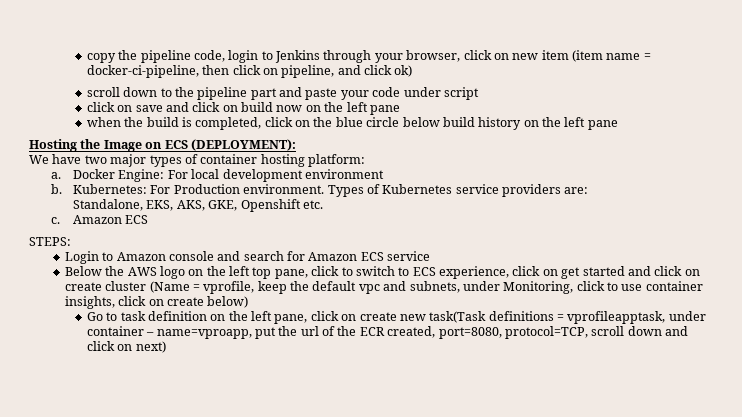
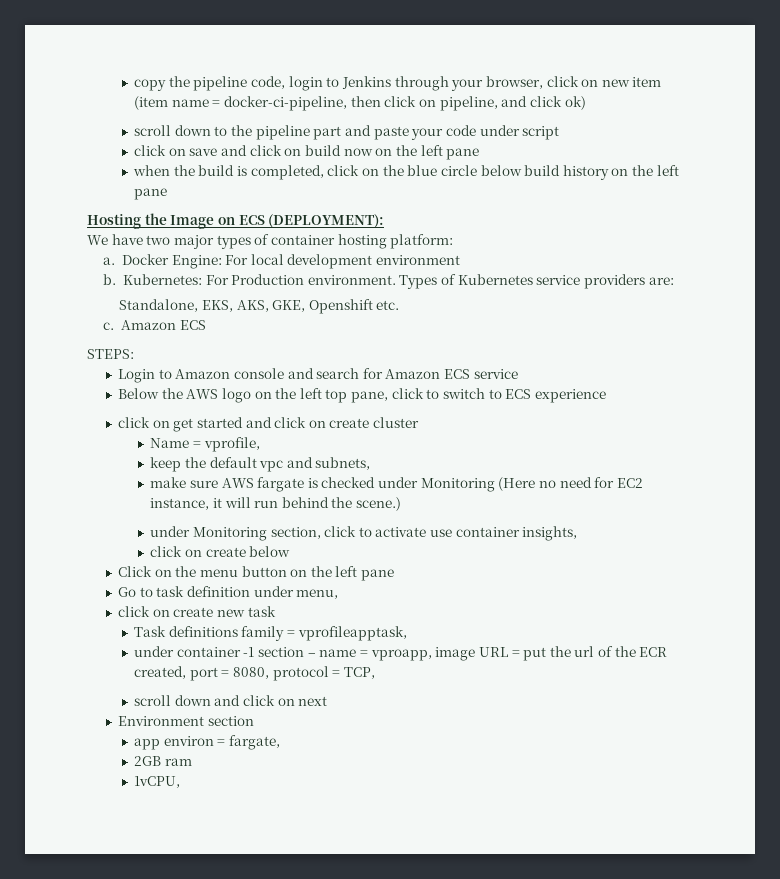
- Below the AWS logo on the left top pane, click to switch to ECS experience, click on get started and click on create cluster (Name = vprofile, keep the default vpc and subnets, under Monitoring, click to use container insights, click on create below)
- Go to task definition on the left pane, click on create new task(Task definitions = vprofileapptask, under container – name=vproapp, put the url of the ECR created, port=8080, protocol=TCP, scroll down and click on next)
+ Below the AWS logo on the left top pane, click to switch to ECS experience
+ click on get started and click on create cluster
+ Name = vprofile,
+ keep the default vpc and subnets,
+ make sure AWS fargate is checked under Monitoring (Here no need for EC2 instance, it will run behind the scene.)
+ under Monitoring section, click to activate use container insights,
+ click on create below
+ Click on the menu button on the left pane
+ Go to task definition under menu,
+ click on create new task
+ Task definitions family = vprofileapptask,
+ under container -1 section – name = vproapp, image URL = put the url of the ECR created, port = 8080, protocol = TCP,
+ scroll down and click on next
+ Environment section
+ app environ = fargate,
+ 2GB ram
+ 1vCPU,

